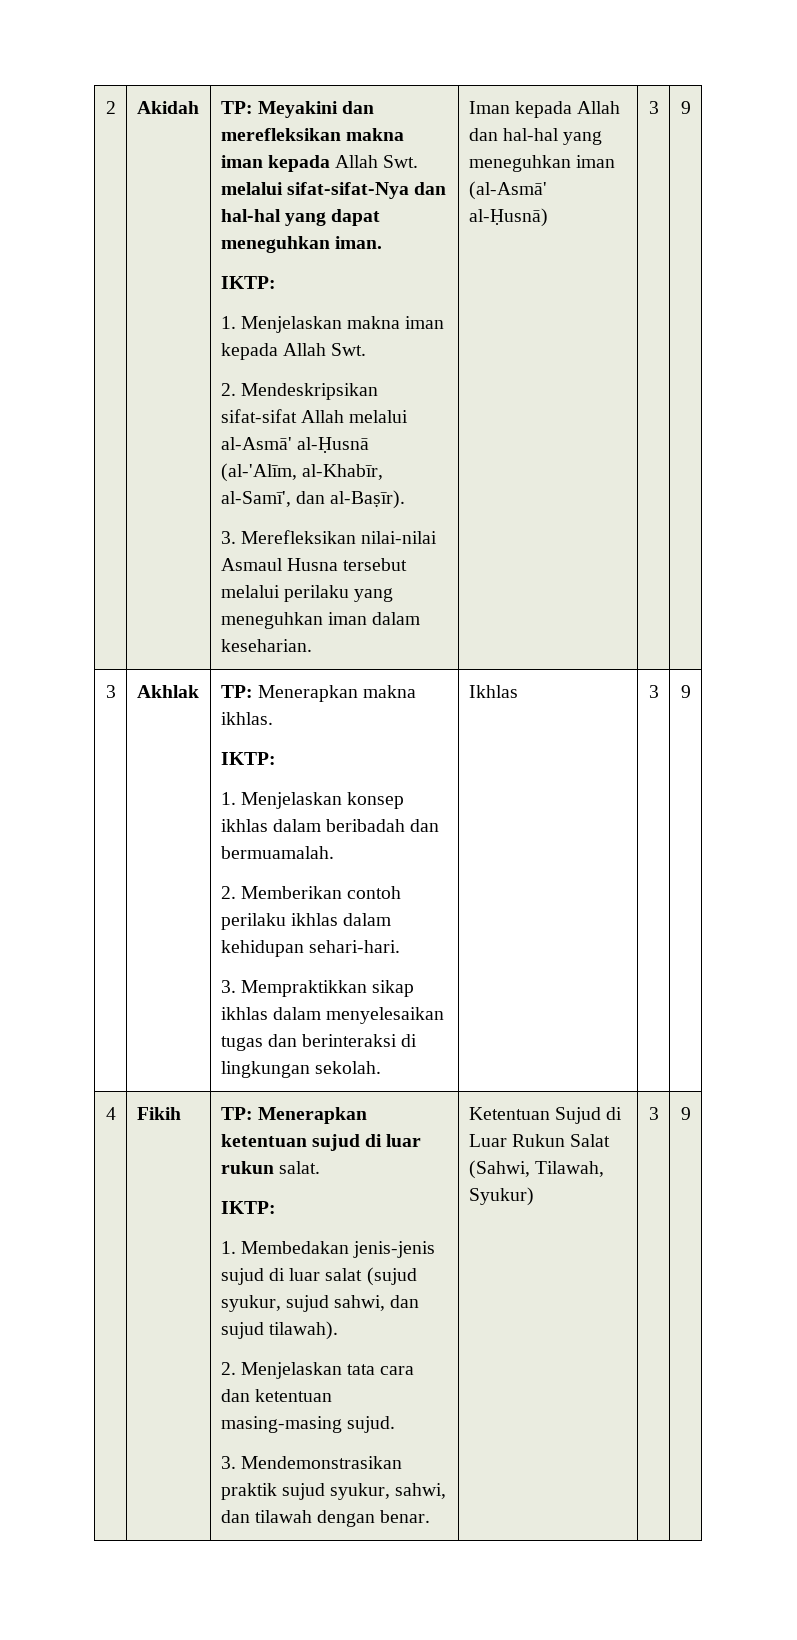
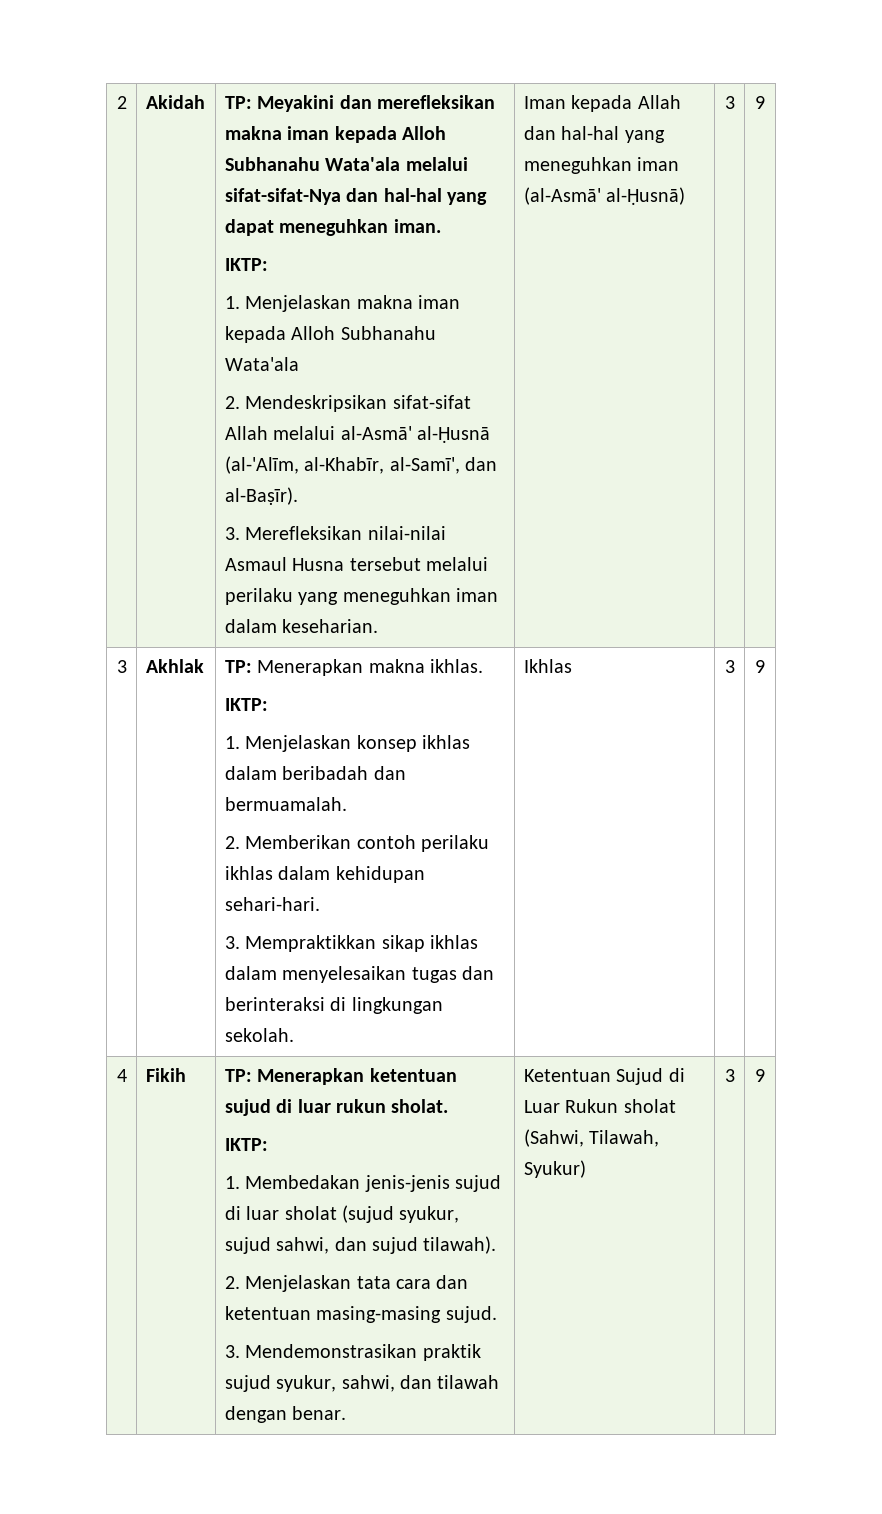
- TP: Meyakini dan merefleksikan makna iman kepada Allah Swt. melalui sifat-sifat-Nya dan hal-hal yang dapat meneguhkan iman.
+ TP: Meyakini dan merefleksikan makna iman kepada Alloh Subhanahu Wata'ala melalui sifat-sifat-Nya dan hal-hal yang dapat meneguhkan iman.
- 1. Menjelaskan makna iman kepada Allah Swt.
+ 1. Menjelaskan makna iman kepada Alloh Subhanahu Wata'ala
- TP: Menerapkan ketentuan sujud di luar rukun salat.
+ TP: Menerapkan ketentuan sujud di luar rukun sholat.
- 1. Membedakan jenis-jenis sujud di luar salat (sujud syukur, sujud sahwi, dan sujud tilawah).
+ 1. Membedakan jenis-jenis sujud di luar sholat (sujud syukur, sujud sahwi, dan sujud tilawah).
- Ketentuan Sujud di Luar Rukun Salat (Sahwi, Tilawah, Syukur)
+ Ketentuan Sujud di Luar Rukun sholat (Sahwi, Tilawah, Syukur)

